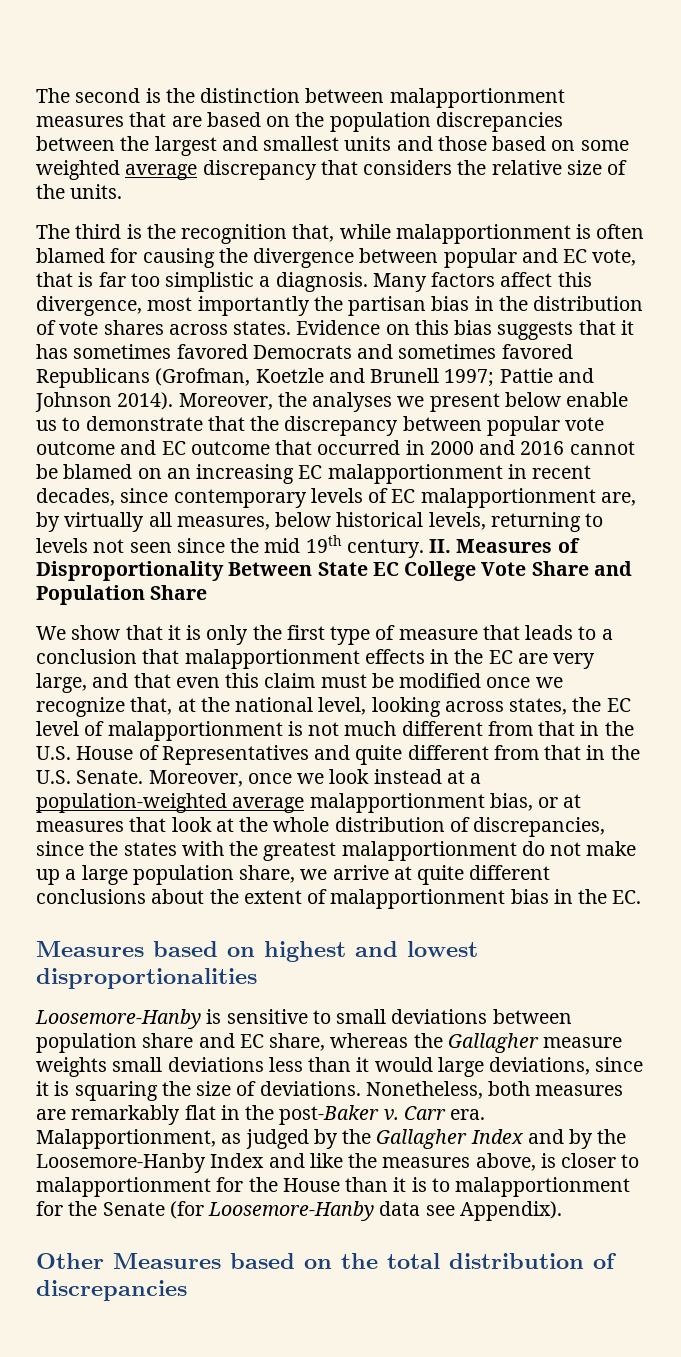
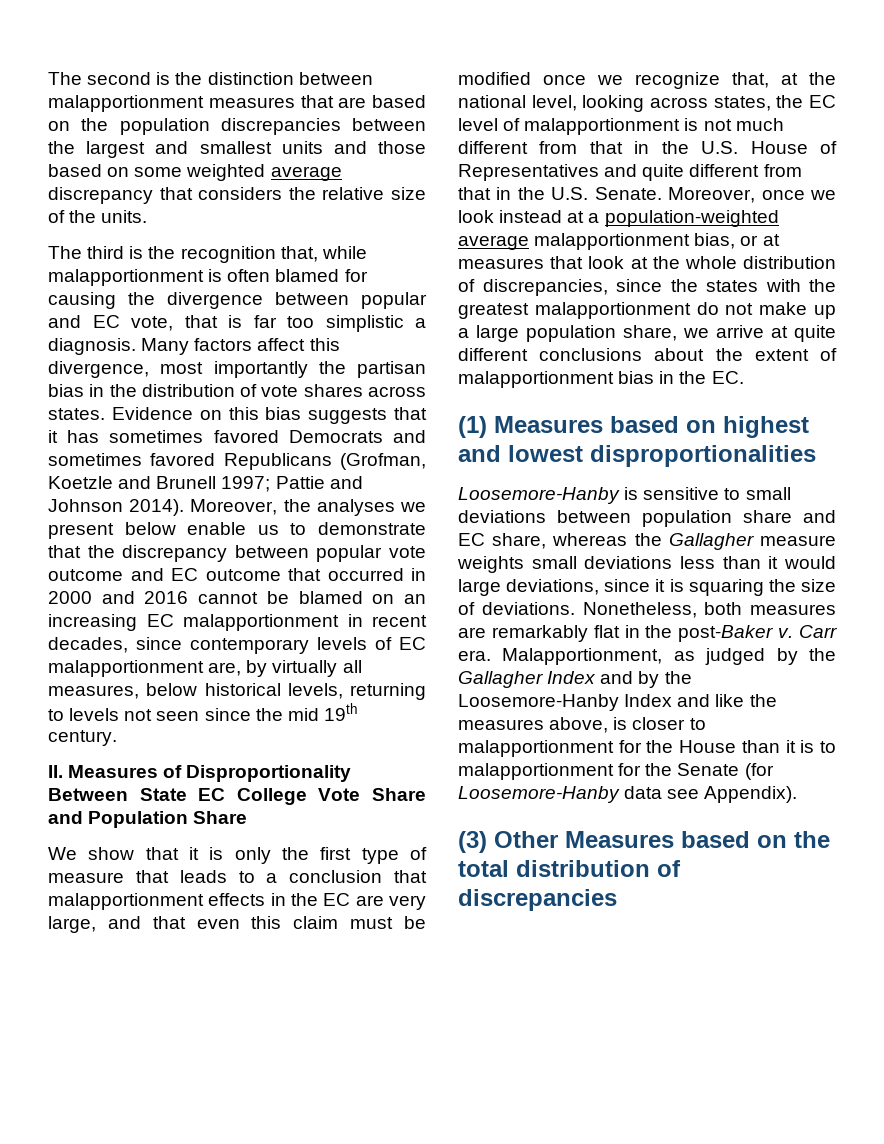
- Moreover, the analyses we present below enable us to demonstrate that the discrepancy between popular vote outcome and EC outcome that occurred in 2000 and 2016 cannot be blamed on an increasing EC malapportionment in recent decades, since contemporary levels of EC malapportionment are, by virtually all measures, below historical levels, returning to levels not seen since the mid 19th century. II. Measures of Disproportionality Between State EC College Vote Share and Population Share
+ Moreover, the analyses we present below enable us to demonstrate that the discrepancy between popular vote outcome and EC outcome that occurred in 2000 and 2016 cannot be blamed on an increasing EC malapportionment in recent decades, since contemporary levels of EC malapportionment are, by virtually all measures, below historical levels, returning to levels not seen since the mid 19th century.
+ II. Measures of Disproportionality Between State EC College Vote Share and Population Share
- Measures based on highest and lowest disproportionalities
+ (1) Measures based on highest and lowest disproportionalities
- Other Measures based on the total distribution of discrepancies
+ (3) Other Measures based on the total distribution of discrepancies

